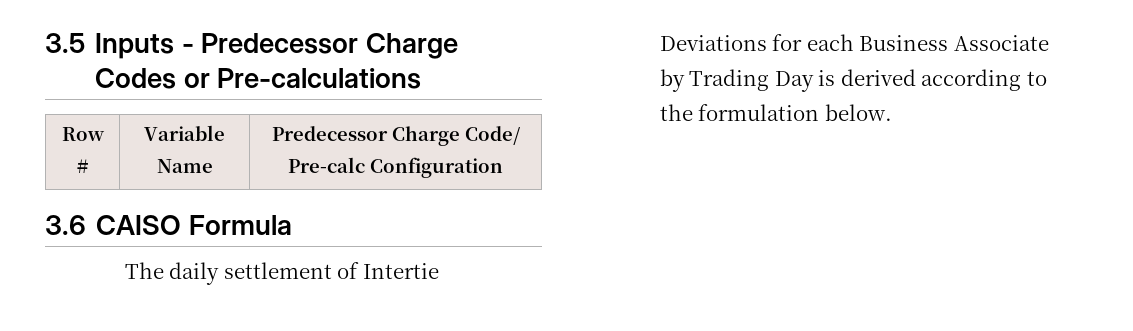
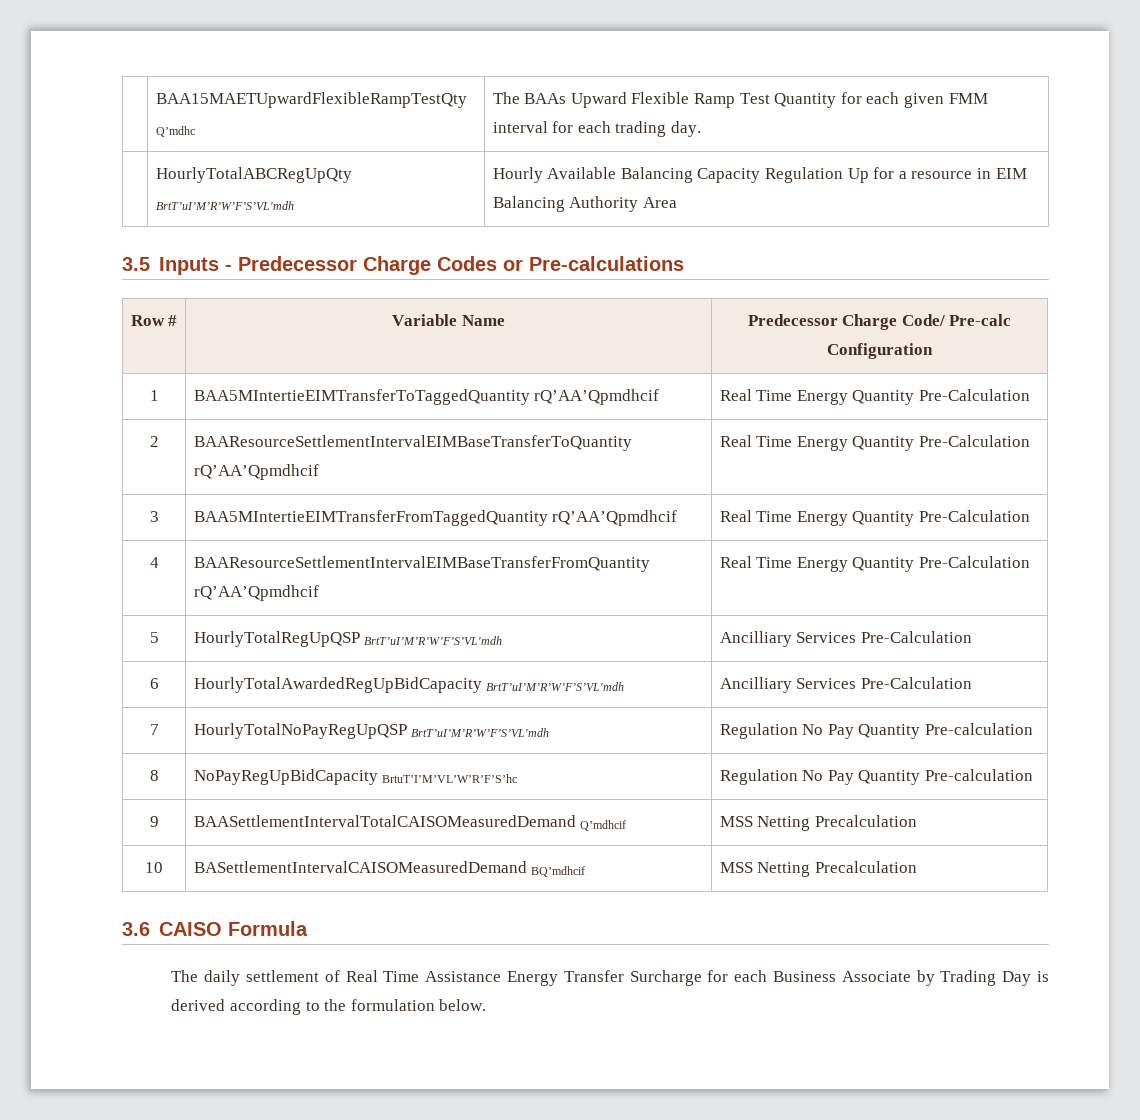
+ | BAA15MAETUpwardFlexibleRampTestQty Q’mdhc | The BAAs Upward Flexible Ramp Test Quantity for each given FMM interval for each trading day.
+ | HourlyTotalABCRegUpQty BrtT’uI’M’R’W’F’S’VL'mdh | Hourly Available Balancing Capacity Regulation Up for a resource in EIM Balancing Authority Area
+ 1 | BAA5MIntertieEIMTransferToTaggedQuantity rQ’AA’Qpmdhcif | Real Time Energy Quantity Pre-Calculation
+ 2 | BAAResourceSettlementIntervalEIMBaseTransferToQuantity rQ’AA’Qpmdhcif | Real Time Energy Quantity Pre-Calculation
+ 3 | BAA5MIntertieEIMTransferFromTaggedQuantity rQ’AA’Qpmdhcif | Real Time Energy Quantity Pre-Calculation
+ 4 | BAAResourceSettlementIntervalEIMBaseTransferFromQuantity rQ’AA’Qpmdhcif | Real Time Energy Quantity Pre-Calculation
+ 5 | HourlyTotalRegUpQSP BrtT’uI’M’R’W’F’S’VL'mdh | Ancilliary Services Pre-Calculation
+ 6 | HourlyTotalAwardedRegUpBidCapacity BrtT’uI’M’R’W’F’S’VL'mdh | Ancilliary Services Pre-Calculation
+ 7 | HourlyTotalNoPayRegUpQSP BrtT’uI’M’R’W’F’S’VL'mdh | Regulation No Pay Quantity Pre-calculation
+ 8 | NoPayRegUpBidCapacity BrtuT’I’M’VL’W’R’F’S’hc | Regulation No Pay Quantity Pre-calculation
+ 9 | BAASettlementIntervalTotalCAISOMeasuredDemand Q’mdhcif | MSS Netting Precalculation
+ 10 | BASettlementIntervalCAISOMeasuredDemand BQ’mdhcif | MSS Netting Precalculation
- The daily settlement of Intertie Deviations for each Business Associate by Trading Day is derived according to the formulation below.
+ The daily settlement of Real Time Assistance Energy Transfer Surcharge for each Business Associate by Trading Day is derived according to the formulation below.

